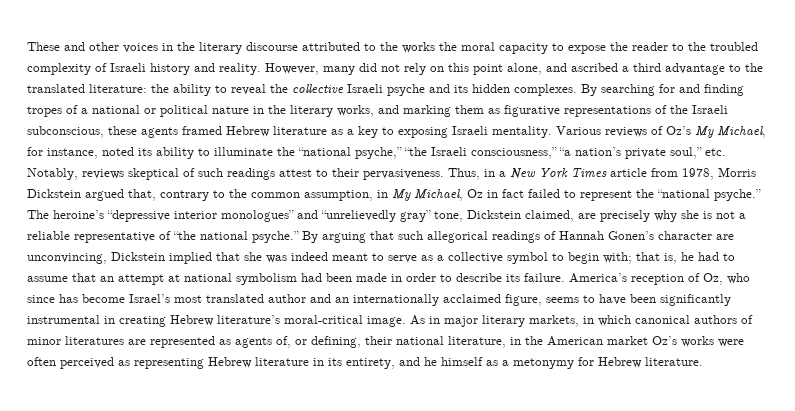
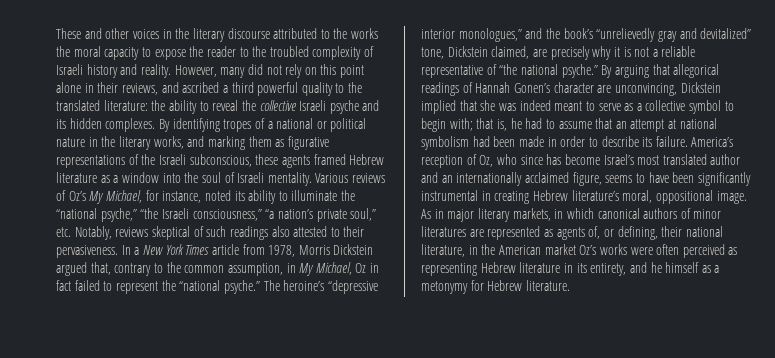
- However, many did not rely on this point alone, and ascribed a third advantage to the translated literature: the ability to reveal the collective Israeli psyche and its hidden complexes.
+ However, many did not rely on this point alone in their reviews, and ascribed a third powerful quality to the translated literature: the ability to reveal the collective Israeli psyche and its hidden complexes.
- By searching for and finding tropes of a national or political nature in the literary works, and marking them as figurative representations of the Israeli subconscious, these agents framed Hebrew literature as a key to exposing Israeli mentality.
+ By identifying tropes of a national or political nature in the literary works, and marking them as figurative representations of the Israeli subconscious, these agents framed Hebrew literature as a window into the soul of Israeli mentality.
- Various reviews of Oz’s My Michael, for instance, noted its ability to illuminate the “national psyche,” “the Israeli consciousness,” “a nation’s private soul,” etc. Notably, reviews skeptical of such readings attest to their pervasiveness.
+ Various reviews of Oz’s My Michael, for instance, noted its ability to illuminate the “national psyche,” “the Israeli consciousness,” “a nation’s private soul,” etc. Notably, reviews skeptical of such readings also attested to their pervasiveness.
- Thus, in a New York Times article from 1978, Morris Dickstein argued that, contrary to the common assumption, in My Michael, Oz in fact failed to represent the “national psyche.”
+ In a New York Times article from 1978, Morris Dickstein argued that, contrary to the common assumption, in My Michael, Oz in fact failed to represent the “national psyche.”
- The heroine’s “depressive interior monologues” and “unrelievedly gray” tone, Dickstein claimed, are precisely why she is not a reliable representative of “the national psyche.”
+ The heroine’s “depressive interior monologues,” and the book’s “unrelievedly gray and devitalized” tone, Dickstein claimed, are precisely why it is not a reliable representative of “the national psyche.”
- By arguing that such allegorical readings of Hannah Gonen’s character are unconvincing, Dickstein implied that she was indeed meant to serve as a collective symbol to begin with; that is, he had to assume that an attempt at national symbolism had been made in order to describe its failure.
+ By arguing that allegorical readings of Hannah Gonen’s character are unconvincing, Dickstein implied that she was indeed meant to serve as a collective symbol to begin with; that is, he had to assume that an attempt at national symbolism had been made in order to describe its failure.
- America’s reception of Oz, who since has become Israel’s most translated author and an internationally acclaimed figure, seems to have been significantly instrumental in creating Hebrew literature’s moral-critical image.
+ America’s reception of Oz, who since has become Israel’s most translated author and an internationally acclaimed figure, seems to have been significantly instrumental in creating Hebrew literature’s moral, oppositional image.

